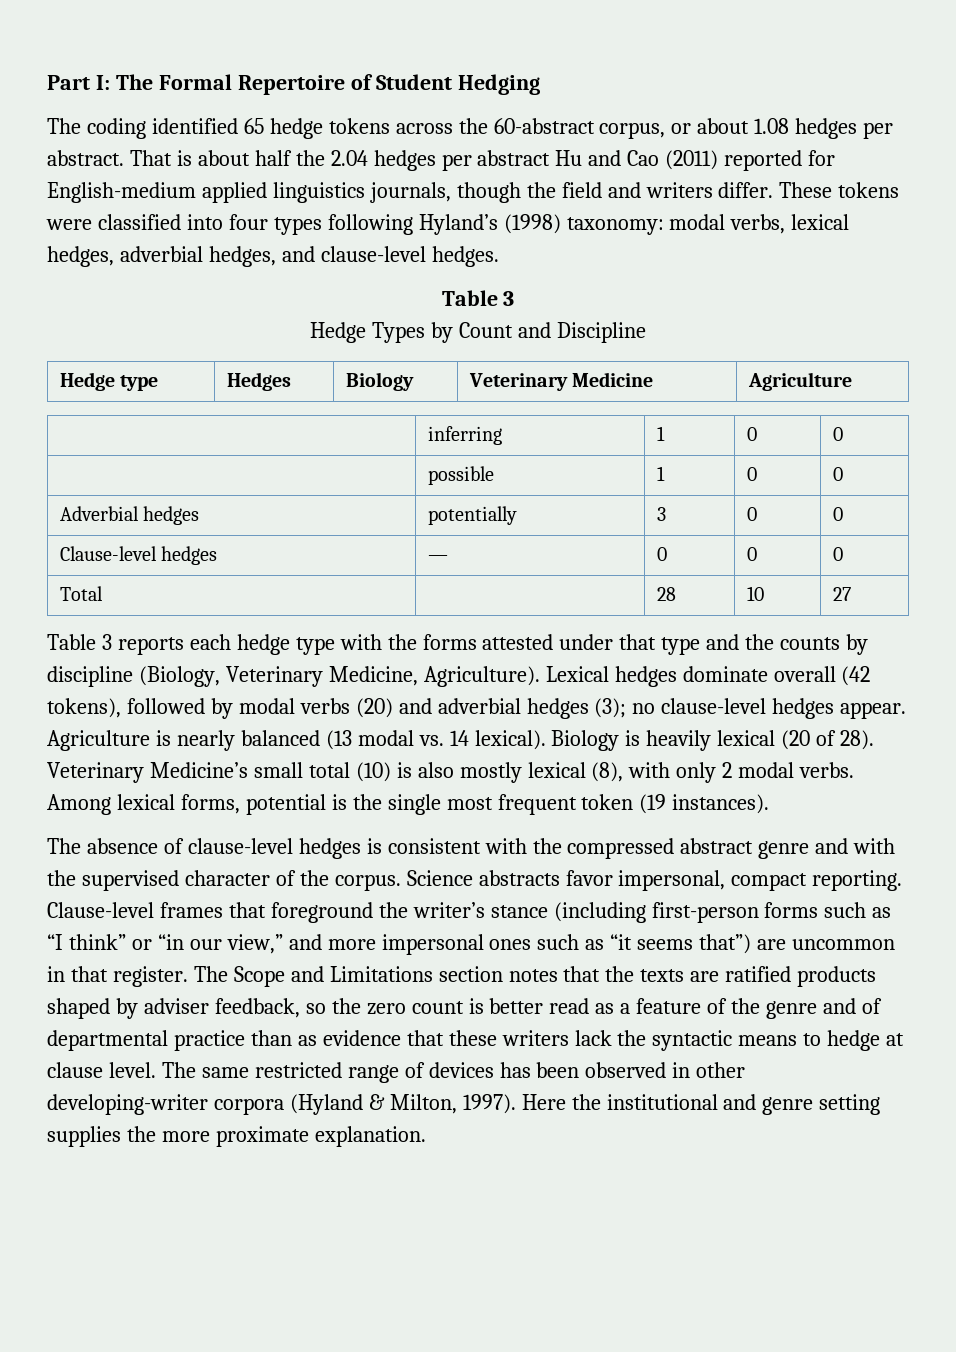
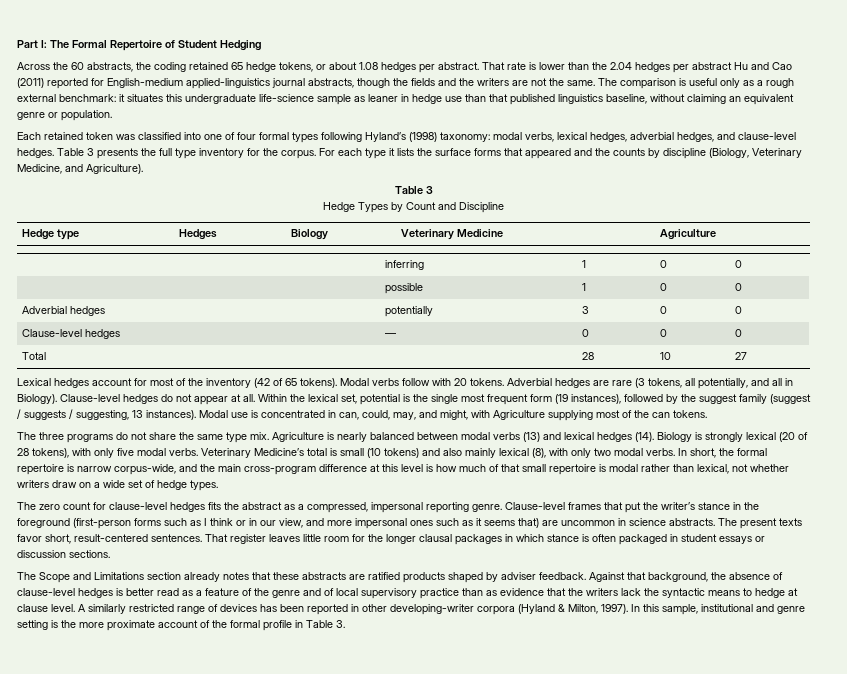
- The coding identified 65 hedge tokens across the 60-abstract corpus, or about 1.08 hedges per abstract.
+ Across the 60 abstracts, the coding retained 65 hedge tokens, or about 1.08 hedges per abstract.
- That is about half the 2.04 hedges per abstract Hu and Cao (2011) reported for English-medium applied linguistics journals, though the field and writers differ. These tokens were classified into four types following Hyland’s (1998) taxonomy: modal verbs, lexical hedges, adverbial hedges, and clause-level hedges.
+ That rate is lower than the 2.04 hedges per abstract Hu and Cao (2011) reported for English-medium applied-linguistics journal abstracts, though the fields and the writers are not the same. The comparison is useful only as a rough external benchmark: it situates this undergraduate life-science sample as leaner in hedge use than that published linguistics baseline, without claiming an equivalent genre or population.
+ Each retained token was classified into one of four formal types following Hyland’s (1998) taxonomy: modal verbs, lexical hedges, adverbial hedges, and clause-level hedges. Table 3 presents the full type inventory for the corpus. For each type it lists the surface forms that appeared and the counts by discipline (Biology, Veterinary Medicine, and Agriculture).
- Table 3 reports each hedge type with the forms attested under that type and the counts by discipline (Biology, Veterinary Medicine, Agriculture). Lexical hedges dominate overall (42 tokens), followed by modal verbs (20) and adverbial hedges (3); no clause-level hedges appear. Agriculture is nearly balanced (13 modal vs. 14 lexical). Biology is heavily lexical (20 of 28). Veterinary Medicine’s small total (10) is also mostly lexical (8), with only 2 modal verbs. Among lexical forms, potential is the single most frequent token (19 instances).
- The absence of clause-level hedges is consistent with the compressed abstract genre and with the supervised character of the corpus. Science abstracts favor impersonal, compact reporting.
+ Lexical hedges account for most of the inventory (42 of 65 tokens). Modal verbs follow with 20 tokens. Adverbial hedges are rare (3 tokens, all potentially, and all in Biology). Clause-level hedges do not appear at all. Within the lexical set, potential is the single most frequent form (19 instances), followed by the suggest family (suggest / suggests / suggesting, 13 instances). Modal use is concentrated in can, could, may, and might, with Agriculture supplying most of the can tokens.
+ The three programs do not share the same type mix. Agriculture is nearly balanced between modal verbs (13) and lexical hedges (14). Biology is strongly lexical (20 of 28 tokens), with only five modal verbs. Veterinary Medicine’s total is small (10 tokens) and also mainly lexical (8), with only two modal verbs. In short, the formal repertoire is narrow corpus-wide, and the main cross-program difference at this level is how much of that small repertoire is modal rather than lexical, not whether writers draw on a wide set of hedge types.
+ The zero count for clause-level hedges fits the abstract as a compressed, impersonal reporting genre.
- Clause-level frames that foreground the writer’s stance (including first-person forms such as “I think” or “in our view,” and more impersonal ones such as “it seems that”) are uncommon in that register. The Scope and Limitations section notes that the texts are ratified products shaped by adviser feedback, so the zero count is better read as a feature of the genre and of departmental practice than as evidence that these writers lack the syntactic means to hedge at clause level.
+ Clause-level frames that put the writer’s stance in the foreground (first-person forms such as I think or in our view, and more impersonal ones such as it seems that) are uncommon in science abstracts. The present texts favor short, result-centered sentences. That register leaves little room for the longer clausal packages in which stance is often packaged in student essays or discussion sections.
+ The Scope and Limitations section already notes that these abstracts are ratified products shaped by adviser feedback. Against that background, the absence of clause-level hedges is better read as a feature of the genre and of local supervisory practice than as evidence that the writers lack the syntactic means to hedge at clause level.
- The same restricted range of devices has been observed in other developing-writer corpora (Hyland & Milton, 1997).
+ A similarly restricted range of devices has been reported in other developing-writer corpora (Hyland & Milton, 1997).
- Here the institutional and genre setting supplies the more proximate explanation.
+ In this sample, institutional and genre setting is the more proximate account of the formal profile in Table 3.

